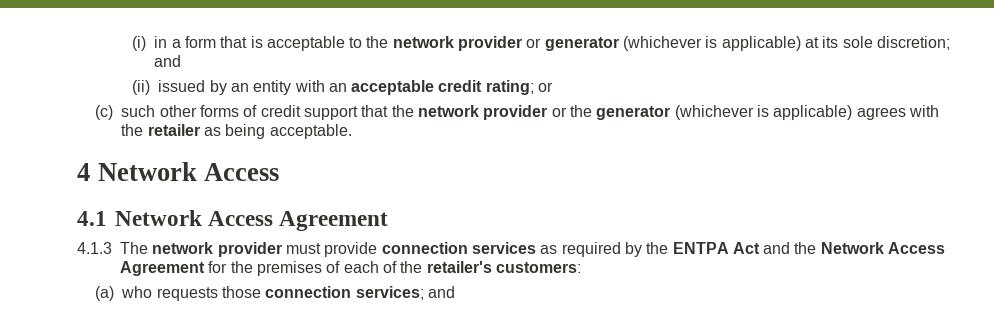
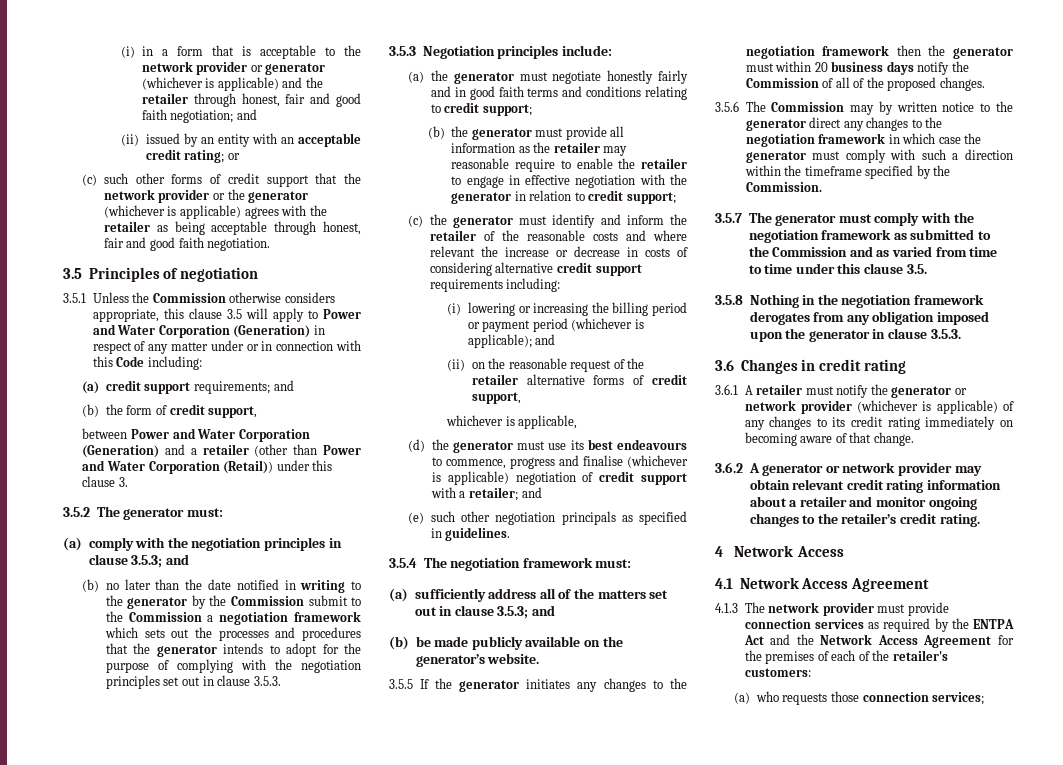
- (i) in a form that is acceptable to the network provider or generator (whichever is applicable) at its sole discretion; and
+ (i) in a form that is acceptable to the network provider or generator (whichever is applicable) and the retailer through honest, fair and good faith negotiation; and
- (c) such other forms of credit support that the network provider or the generator (whichever is applicable) agrees with the retailer as being acceptable.
+ (c) such other forms of credit support that the network provider or the generator (whichever is applicable) agrees with the retailer as being acceptable through honest, fair and good faith negotiation.
+ 3.5 Principles of negotiation
+ 3.5.1 Unless the Commission otherwise considers appropriate, this clause 3.5 will apply to Power and Water Corporation (Generation) in respect of any matter under or in connection with this Code including:
+ (a) credit support requirements; and
+ (b) the form of credit support,
+ between Power and Water Corporation (Generation) and a retailer (other than Power and Water Corporation (Retail)) under this clause 3.
+ 3.5.2 The generator must:
+ (a) comply with the negotiation principles in clause 3.5.3; and
+ (b) no later than the date notified in writing to the generator by the Commission submit to the Commission a negotiation framework which sets out the processes and procedures that the generator intends to adopt for the purpose of complying with the negotiation principles set out in clause 3.5.3.
+ 3.5.3 Negotiation principles include:
+ (a) the generator must negotiate honestly fairly and in good faith terms and conditions relating to credit support;
+ (b) the generator must provide all information as the retailer may reasonable require to enable the retailer to engage in effective negotiation with the generator in relation to credit support;
+ (c) the generator must identify and inform the retailer of the reasonable costs and where relevant the increase or decrease in costs of considering alternative credit support requirements including:
+ (i) lowering or increasing the billing period or payment period (whichever is applicable); and
+ (ii) on the reasonable request of the retailer alternative forms of credit support,
+ whichever is applicable,
+ (d) the generator must use its best endeavours to commence, progress and finalise (whichever is applicable) negotiation of credit support with a retailer; and
+ (e) such other negotiation principals as specified in guidelines.
+ 3.5.4 The negotiation framework must:
+ (a) sufficiently address all of the matters set out in clause 3.5.3; and
+ (b) be made publicly available on the generator’s website.
+ 3.5.5 If the generator initiates any changes to the negotiation framework then the generator must within 20 business days notify the Commission of all of the proposed changes.
+ 3.5.6 The Commission may by written notice to the generator direct any changes to the negotiation framework in which case the generator must comply with such a direction within the timeframe specified by the Commission.
+ 3.5.7 The generator must comply with the negotiation framework as submitted to the Commission and as varied from time to time under this clause 3.5.
+ 3.5.8 Nothing in the negotiation framework derogates from any obligation imposed upon the generator in clause 3.5.3.
+ 3.6 Changes in credit rating
+ 3.6.1 A retailer must notify the generator or network provider (whichever is applicable) of any changes to its credit rating immediately on becoming aware of that change.
+ 3.6.2 A generator or network provider may obtain relevant credit rating information about a retailer and monitor ongoing changes to the retailer’s credit rating.
- (a) who requests those connection services; and
+ (a) who requests those connection services;

